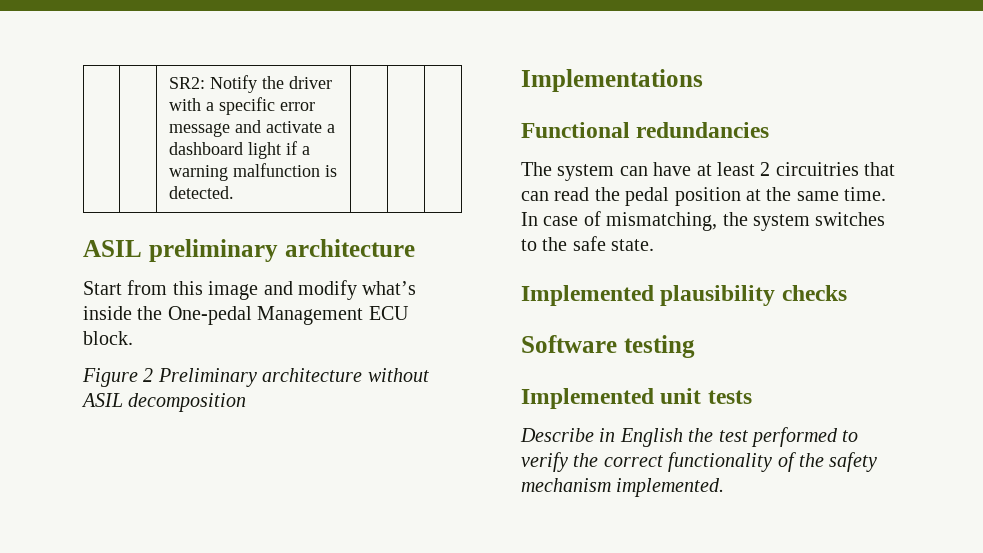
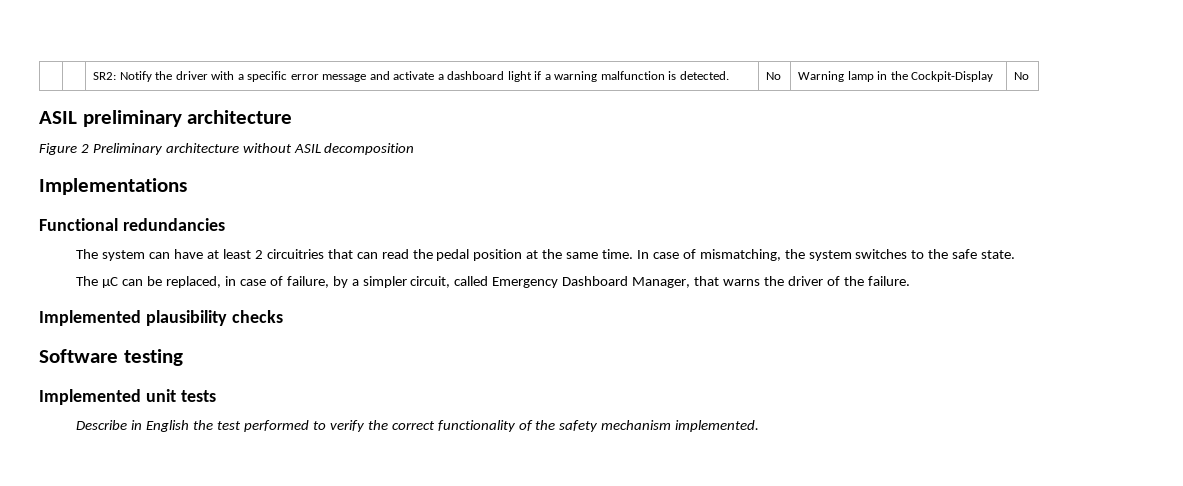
- | | SR2: Notify the driver with a specific error message and activate a dashboard light if a warning malfunction is detected. | | |
+ | | SR2: Notify the driver with a specific error message and activate a dashboard light if a warning malfunction is detected. | No | Warning lamp in the Cockpit-Display | No
  ASIL preliminary architecture
- Start from this image and modify what’s inside the One-pedal Management ECU block.
+ The μC can be replaced, in case of failure, by a simpler circuit, called Emergency Dashboard Manager, that warns the driver of the failure.

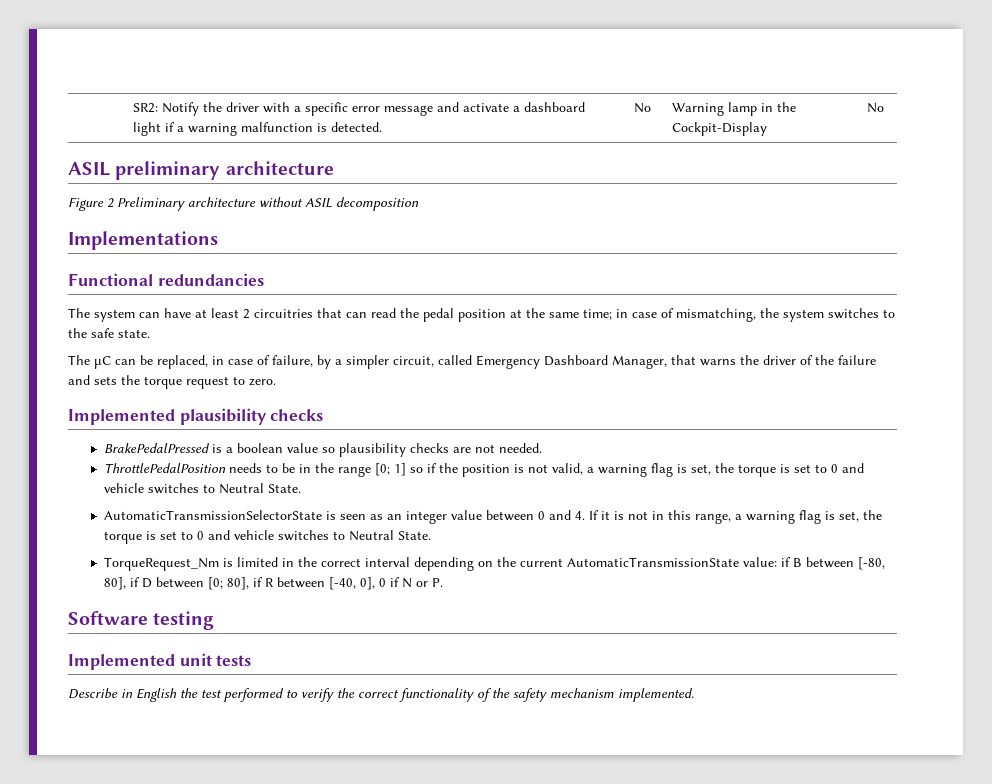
- The system can have at least 2 circuitries that can read the pedal position at the same time. In case of mismatching, the system switches to the safe state.
+ The system can have at least 2 circuitries that can read the pedal position at the same time; in case of mismatching, the system switches to the safe state.
- The μC can be replaced, in case of failure, by a simpler circuit, called Emergency Dashboard Manager, that warns the driver of the failure.
+ The μC can be replaced, in case of failure, by a simpler circuit, called Emergency Dashboard Manager, that warns the driver of the failure and sets the torque request to zero.
  Implemented plausibility checks
+ BrakePedalPressed is a boolean value so plausibility checks are not needed.
+ ThrottlePedalPosition needs to be in the range [0; 1] so if the position is not valid, a warning flag is set, the torque is set to 0 and vehicle switches to Neutral State.
+ AutomaticTransmissionSelectorState is seen as an integer value between 0 and 4. If it is not in this range, a warning flag is set, the torque is set to 0 and vehicle switches to Neutral State.
+ TorqueRequest_Nm is limited in the correct interval depending on the current AutomaticTransmissionState value: if B between [-80, 80], if D between [0; 80], if R between [-40, 0], 0 if N or P.

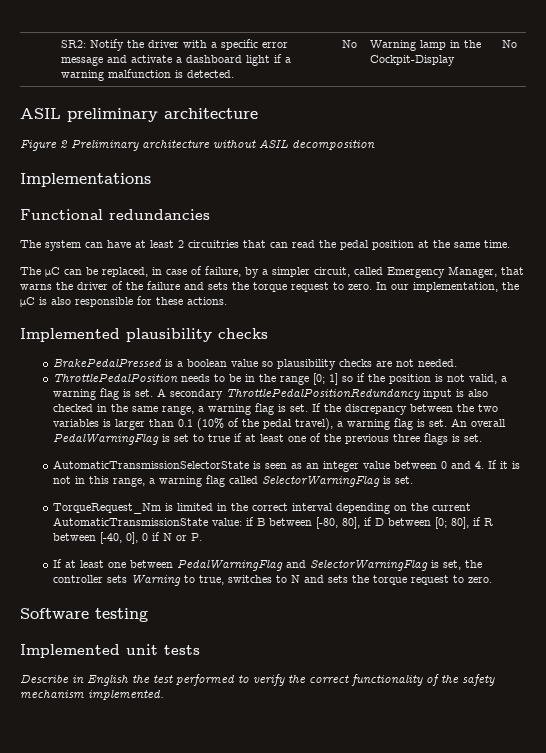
- The system can have at least 2 circuitries that can read the pedal position at the same time; in case of mismatching, the system switches to the safe state.
+ The system can have at least 2 circuitries that can read the pedal position at the same time.
- The μC can be replaced, in case of failure, by a simpler circuit, called Emergency Dashboard Manager, that warns the driver of the failure and sets the torque request to zero.
+ The μC can be replaced, in case of failure, by a simpler circuit, called Emergency Manager, that warns the driver of the failure and sets the torque request to zero. In our implementation, the μC is also responsible for these actions.
- ThrottlePedalPosition needs to be in the range [0; 1] so if the position is not valid, a warning flag is set, the torque is set to 0 and vehicle switches to Neutral State.
+ ThrottlePedalPosition needs to be in the range [0; 1] so if the position is not valid, a warning flag is set. A secondary ThrottlePedalPositionRedundancy input is also checked in the same range, a warning flag is set. If the discrepancy between the two variables is larger than 0.1 (10% of the pedal travel), a warning flag is set. An overall PedalWarningFlag is set to true if at least one of the previous three flags is set.
- AutomaticTransmissionSelectorState is seen as an integer value between 0 and 4. If it is not in this range, a warning flag is set, the torque is set to 0 and vehicle switches to Neutral State.
+ AutomaticTransmissionSelectorState is seen as an integer value between 0 and 4. If it is not in this range, a warning flag called SelectorWarningFlag is set.
+ If at least one between PedalWarningFlag and SelectorWarningFlag is set, the controller sets Warning to true, switches to N and sets the torque request to zero.

